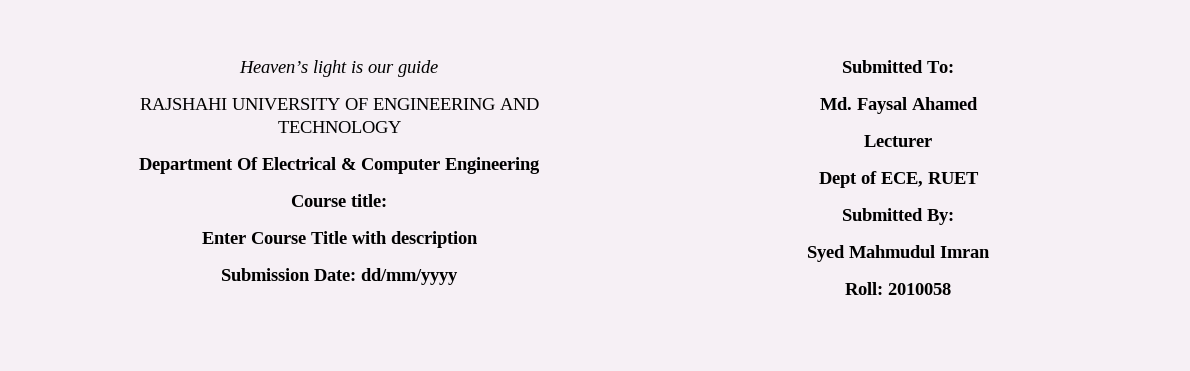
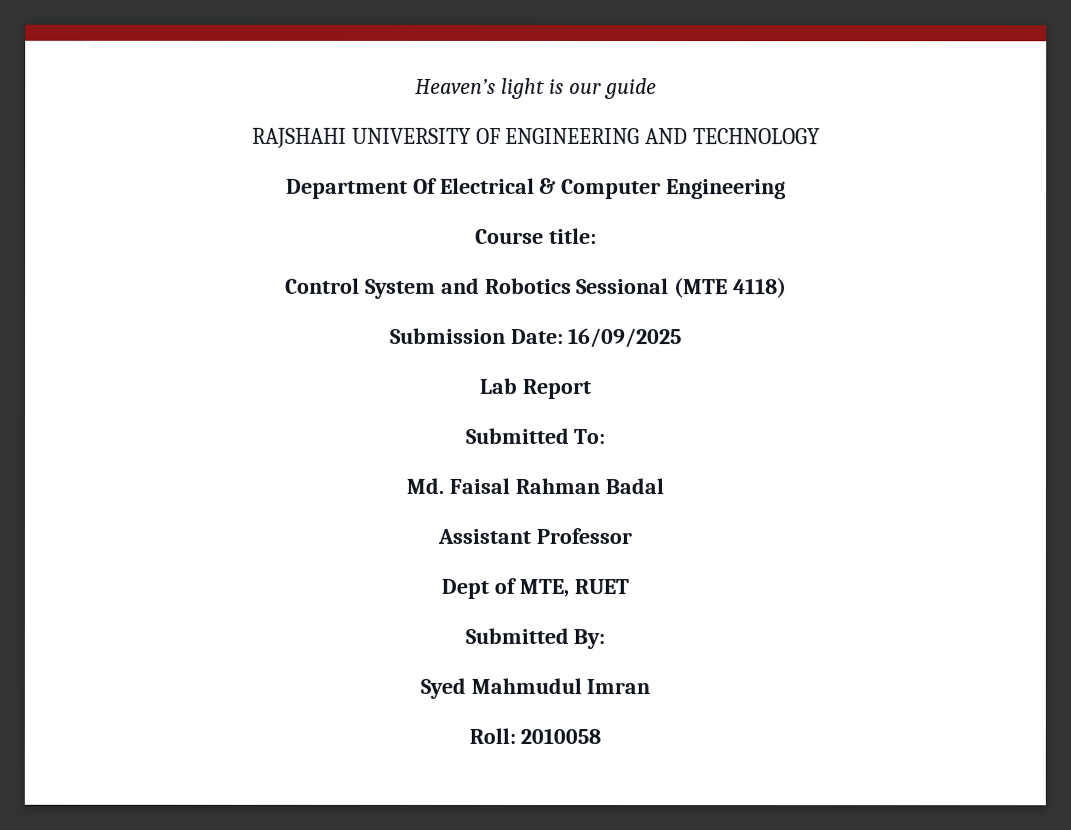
- Enter Course Title with description
+ Control System and Robotics Sessional (MTE 4118)
- Submission Date: dd/mm/yyyy
+ Submission Date: 16/09/2025
+ Lab Report
- Md. Faysal Ahamed
- Lecturer
+ Md. Faisal Rahman Badal
+ Assistant Professor
- Dept of ECE, RUET
+ Dept of MTE, RUET

